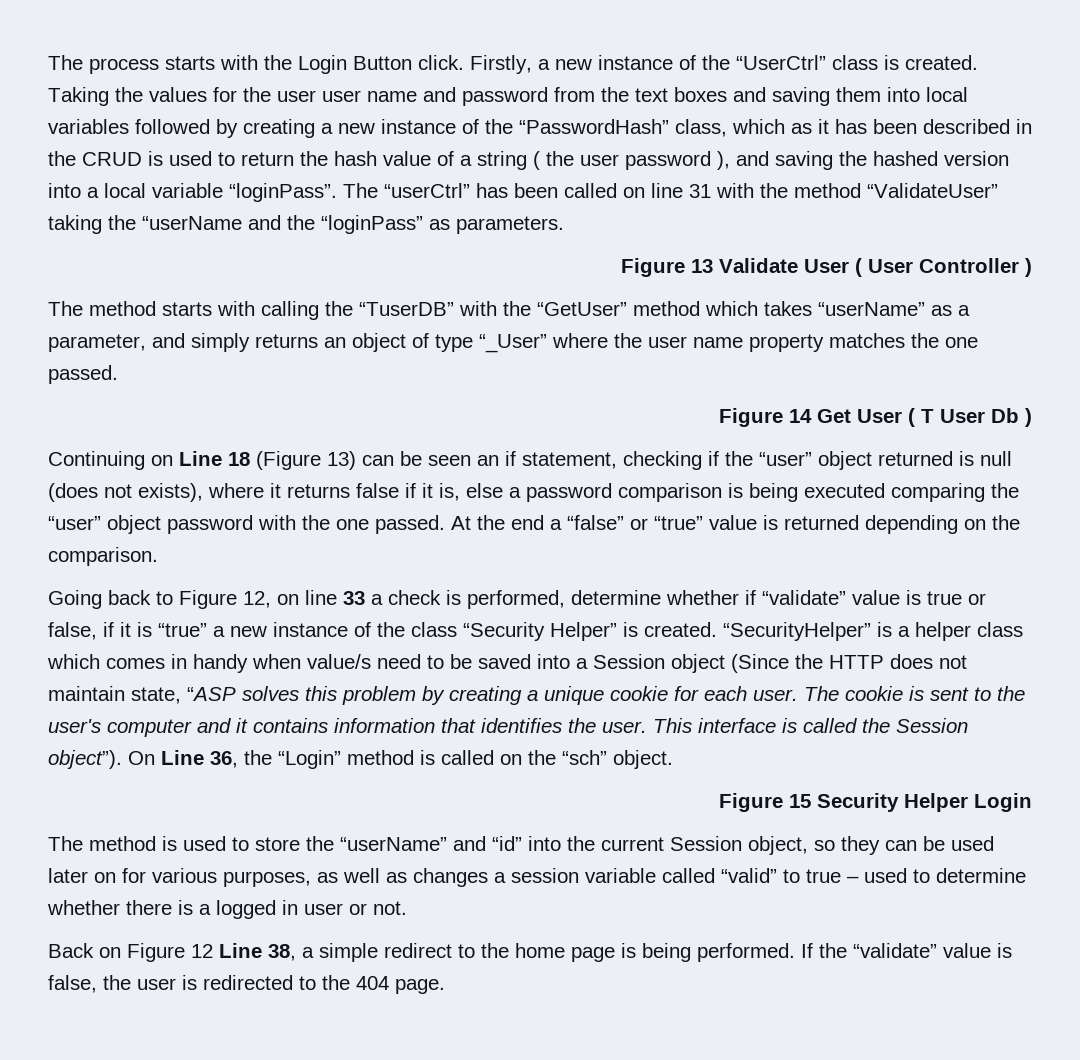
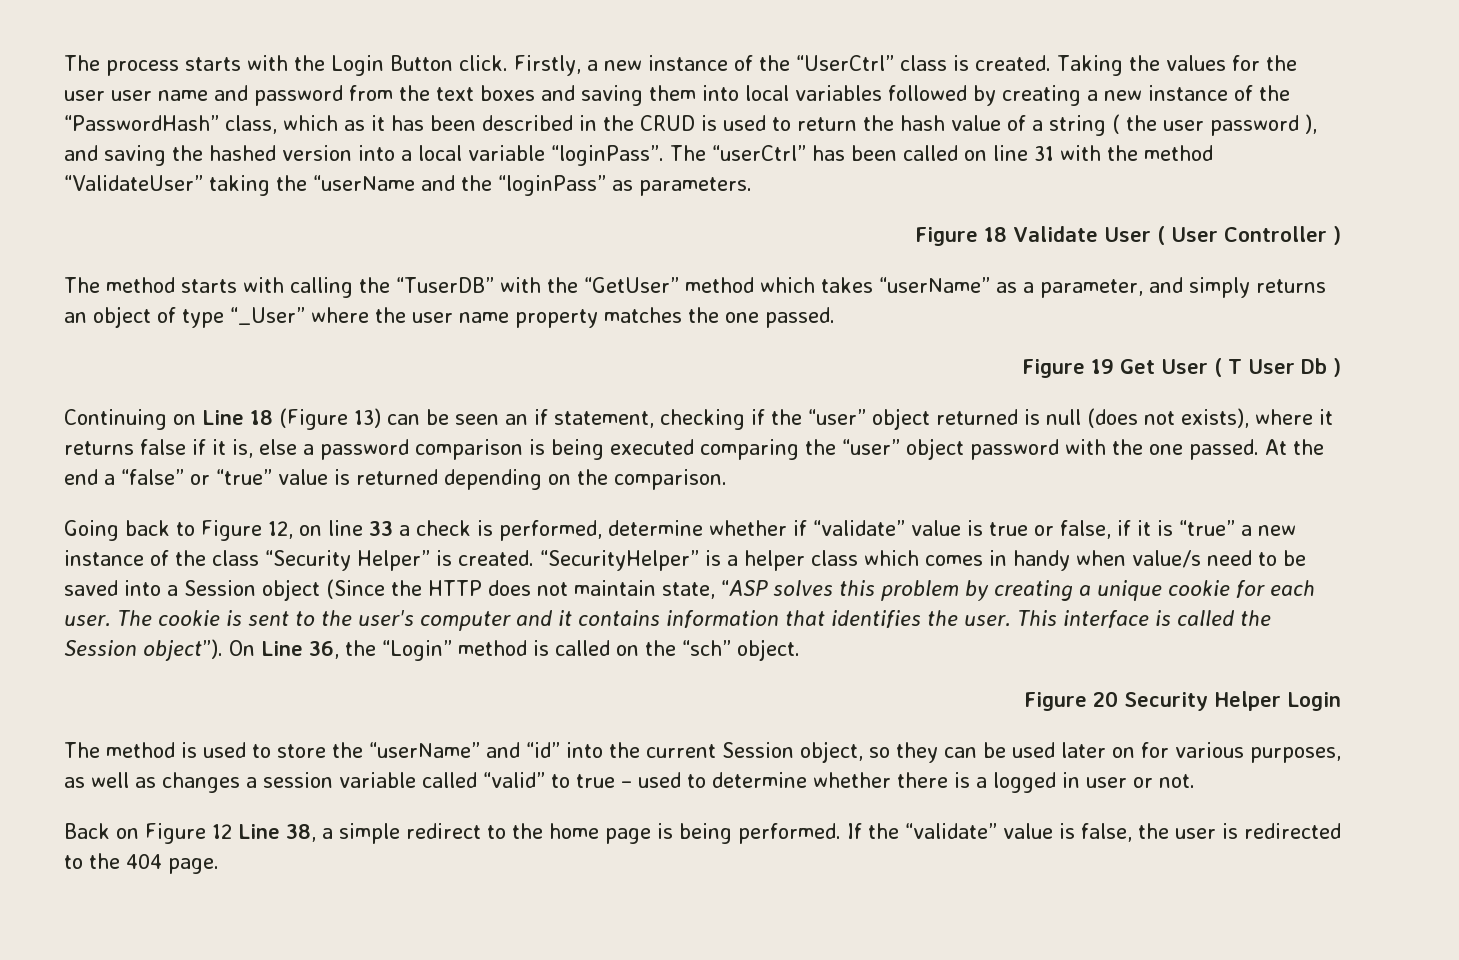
- Figure 13 Validate User ( User Controller )
+ Figure 18 Validate User ( User Controller )
- Figure 14 Get User ( T User Db )
+ Figure 19 Get User ( T User Db )
- Figure 15 Security Helper Login
+ Figure 20 Security Helper Login

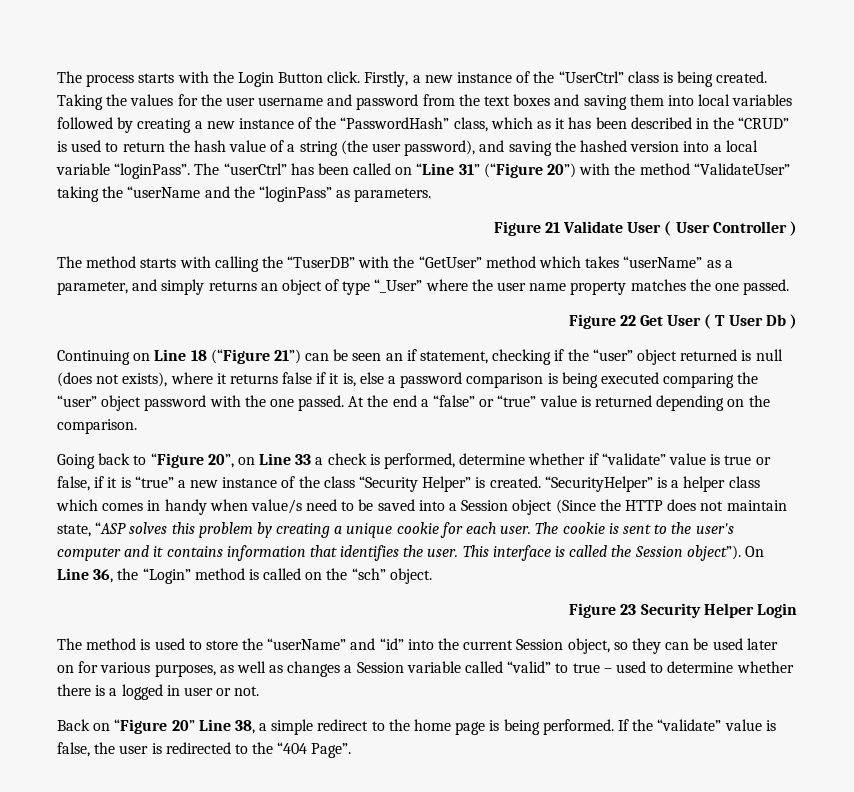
- Firstly, a new instance of the “UserCtrl” class is created.
+ Firstly, a new instance of the “UserCtrl” class is being created.
- Taking the values for the user user name and password from the text boxes and saving them into local variables followed by creating a new instance of the “PasswordHash” class, which as it has been described in the CRUD is used to return the hash value of a string ( the user password ), and saving the hashed version into a local variable “loginPass”.
+ Taking the values for the user username and password from the text boxes and saving them into local variables followed by creating a new instance of the “PasswordHash” class, which as it has been described in the “CRUD” is used to return the hash value of a string (the user password), and saving the hashed version into a local variable “loginPass”.
- The “userCtrl” has been called on line 31 with the method “ValidateUser” taking the “userName and the “loginPass” as parameters.
+ The “userCtrl” has been called on “Line 31” (“Figure 20”) with the method “ValidateUser” taking the “userName and the “loginPass” as parameters.
- Figure 18 Validate User ( User Controller )
+ Figure 21 Validate User ( User Controller )
- Figure 19 Get User ( T User Db )
+ Figure 22 Get User ( T User Db )
- Continuing on Line 18 (Figure 13) can be seen an if statement, checking if the “user” object returned is null (does not exists), where it returns false if it is, else a password comparison is being executed comparing the “user” object password with the one passed.
+ Continuing on Line 18 (“Figure 21”) can be seen an if statement, checking if the “user” object returned is null (does not exists), where it returns false if it is, else a password comparison is being executed comparing the “user” object password with the one passed.
- Going back to Figure 12, on line 33 a check is performed, determine whether if “validate” value is true or false, if it is “true” a new instance of the class “Security Helper” is created.
+ Going back to “Figure 20”, on Line 33 a check is performed, determine whether if “validate” value is true or false, if it is “true” a new instance of the class “Security Helper” is created.
- Figure 20 Security Helper Login
+ Figure 23 Security Helper Login
- The method is used to store the “userName” and “id” into the current Session object, so they can be used later on for various purposes, as well as changes a session variable called “valid” to true – used to determine whether there is a logged in user or not.
+ The method is used to store the “userName” and “id” into the current Session object, so they can be used later on for various purposes, as well as changes a Session variable called “valid” to true – used to determine whether there is a logged in user or not.
- Back on Figure 12 Line 38, a simple redirect to the home page is being performed.
+ Back on “Figure 20” Line 38, a simple redirect to the home page is being performed.
- If the “validate” value is false, the user is redirected to the 404 page.
+ If the “validate” value is false, the user is redirected to the “404 Page”.

